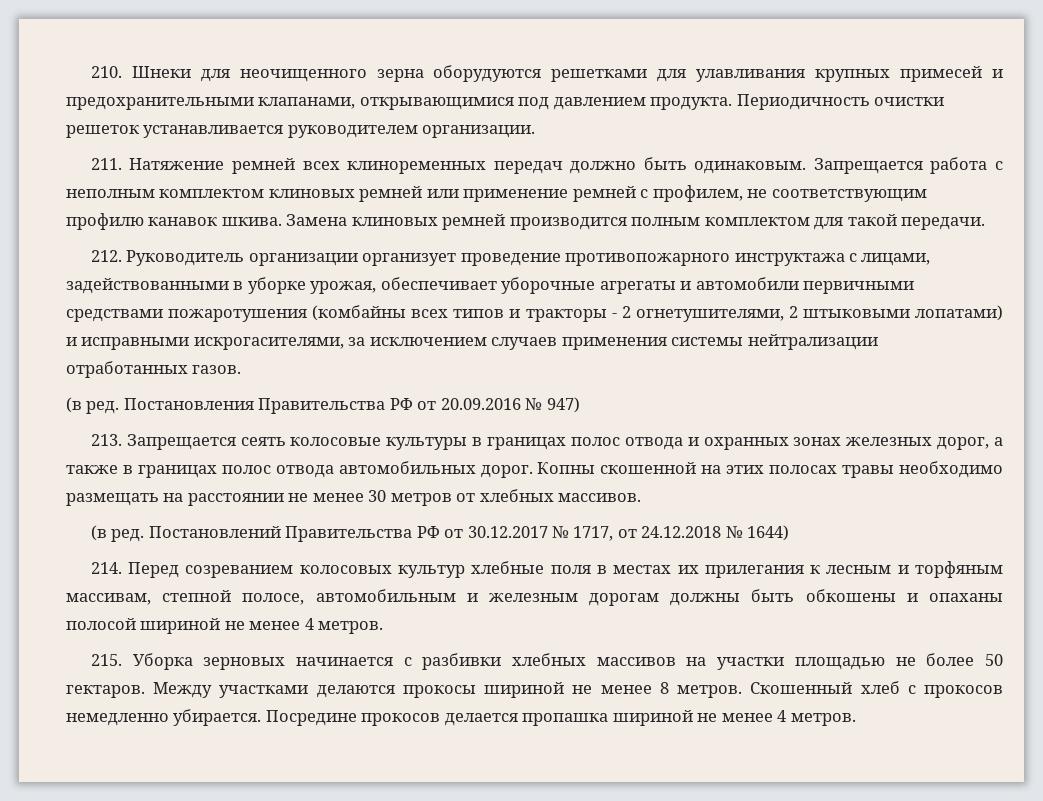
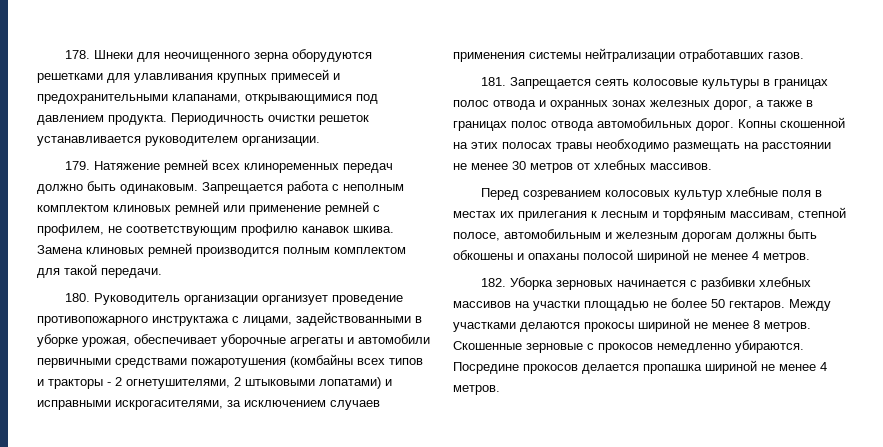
- 210. Шнеки для неочищенного зерна оборудуются решетками для улавливания крупных примесей и предохранительными клапанами, открывающимися под давлением продукта.
+ 178. Шнеки для неочищенного зерна оборудуются решетками для улавливания крупных примесей и предохранительными клапанами, открывающимися под давлением продукта.
- 211. Натяжение ремней всех клиноременных передач должно быть одинаковым.
+ 179. Натяжение ремней всех клиноременных передач должно быть одинаковым.
- 212. Руководитель организации организует проведение противопожарного инструктажа с лицами, задействованными в уборке урожая, обеспечивает уборочные агрегаты и автомобили первичными средствами пожаротушения (комбайны всех типов и тракторы - 2 огнетушителями, 2 штыковыми лопатами) и исправными искрогасителями, за исключением случаев применения системы нейтрализации отработанных газов.
+ 180. Руководитель организации организует проведение противопожарного инструктажа с лицами, задействованными в уборке урожая, обеспечивает уборочные агрегаты и автомобили первичными средствами пожаротушения (комбайны всех типов и тракторы - 2 огнетушителями, 2 штыковыми лопатами) и исправными искрогасителями, за исключением случаев применения системы нейтрализации отработавших газов.
- (в ред. Постановления Правительства РФ от 20.09.2016 № 947)
- 213. Запрещается сеять колосовые культуры в границах полос отвода и охранных зонах железных дорог, а также в границах полос отвода автомобильных дорог.
+ 181. Запрещается сеять колосовые культуры в границах полос отвода и охранных зонах железных дорог, а также в границах полос отвода автомобильных дорог.
- (в ред. Постановлений Правительства РФ от 30.12.2017 № 1717, от 24.12.2018 № 1644)
- 214. Перед созреванием колосовых культур хлебные поля в местах их прилегания к лесным и торфяным массивам, степной полосе, автомобильным и железным дорогам должны быть обкошены и опаханы полосой шириной не менее 4 метров.
+ Перед созреванием колосовых культур хлебные поля в местах их прилегания к лесным и торфяным массивам, степной полосе, автомобильным и железным дорогам должны быть обкошены и опаханы полосой шириной не менее 4 метров.
- 215. Уборка зерновых начинается с разбивки хлебных массивов на участки площадью не более 50 гектаров.
+ 182. Уборка зерновых начинается с разбивки хлебных массивов на участки площадью не более 50 гектаров.
- Скошенный хлеб с прокосов немедленно убирается.
+ Скошенные зерновые с прокосов немедленно убираются.

